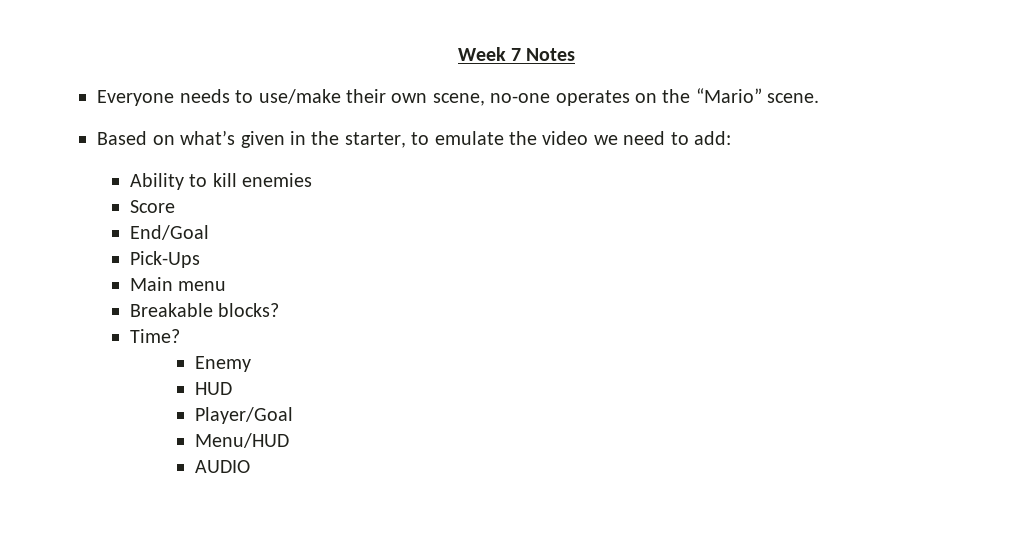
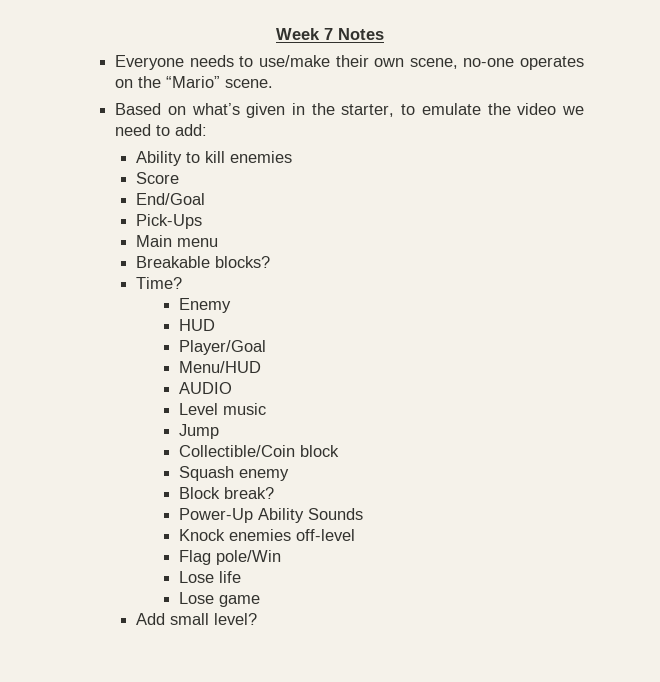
+ Level music
+ Jump
+ Collectible/Coin block
+ Squash enemy
+ Block break?
+ Power-Up Ability Sounds
+ Knock enemies off-level
+ Flag pole/Win
+ Lose life
+ Lose game
+ Add small level?

